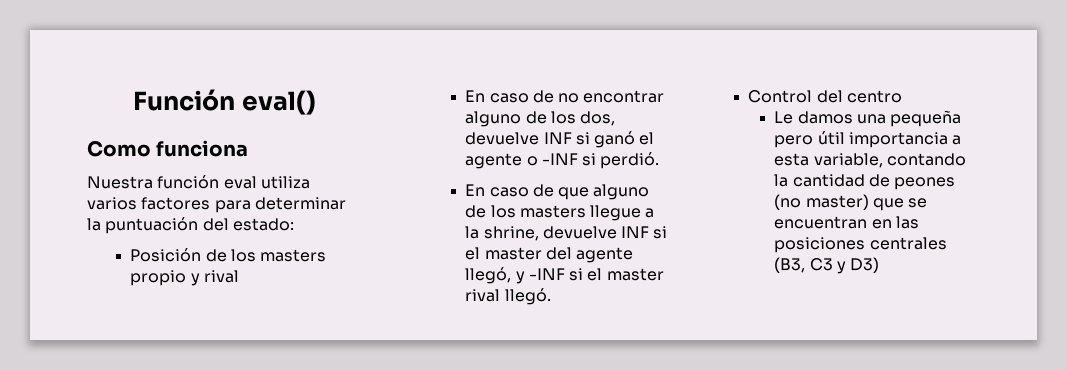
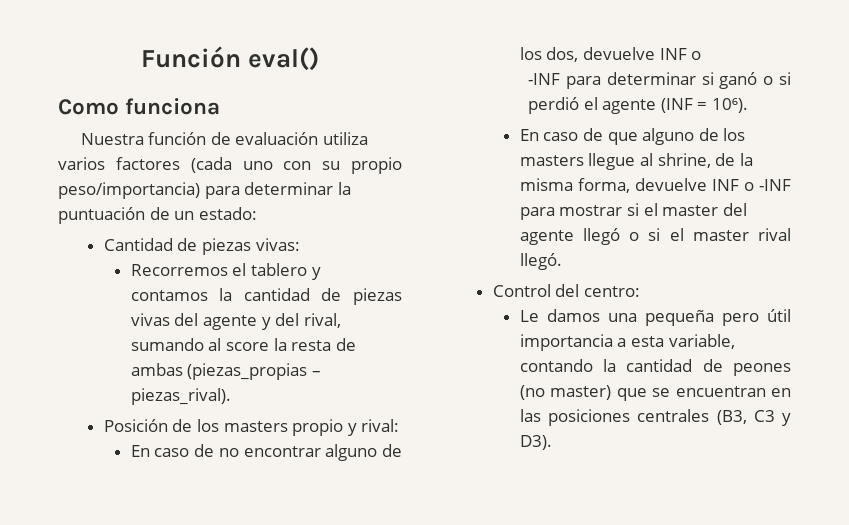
- Nuestra función eval utiliza varios factores para determinar la puntuación del estado:
+ Nuestra función de evaluación utiliza varios factores (cada uno con su propio peso/importancia) para determinar la puntuación de un estado:
+ Cantidad de piezas vivas:
+ Recorremos el tablero y contamos la cantidad de piezas vivas del agente y del rival, sumando al score la resta de ambas (piezas_propias – piezas_rival).
- Posición de los masters propio y rival
+ Posición de los masters propio y rival:
- En caso de no encontrar alguno de los dos, devuelve INF si ganó el agente o -INF si perdió.
+ En caso de no encontrar alguno de los dos, devuelve INF o
+ -INF para determinar si ganó o si perdió el agente (INF = 10⁶).
- En caso de que alguno de los masters llegue a la shrine, devuelve INF si el master del agente llegó, y -INF si el master rival llegó.
+ En caso de que alguno de los masters llegue al shrine, de la misma forma, devuelve INF o -INF para mostrar si el master del agente llegó o si el master rival llegó.
- Control del centro
+ Control del centro:
- Le damos una pequeña pero útil importancia a esta variable, contando la cantidad de peones (no master) que se encuentran en las posiciones centrales (B3, C3 y D3)
+ Le damos una pequeña pero útil importancia a esta variable, contando la cantidad de peones (no master) que se encuentran en las posiciones centrales (B3, C3 y D3).

